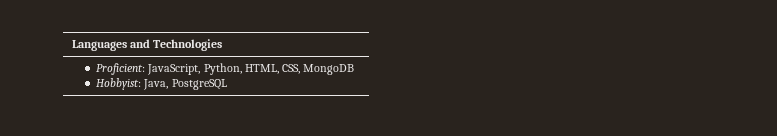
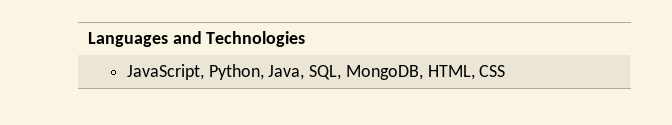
- Proficient: JavaScript, Python, HTML, CSS, MongoDB
- Hobbyist: Java, PostgreSQL
+ JavaScript, Python, Java, SQL, MongoDB, HTML, CSS

